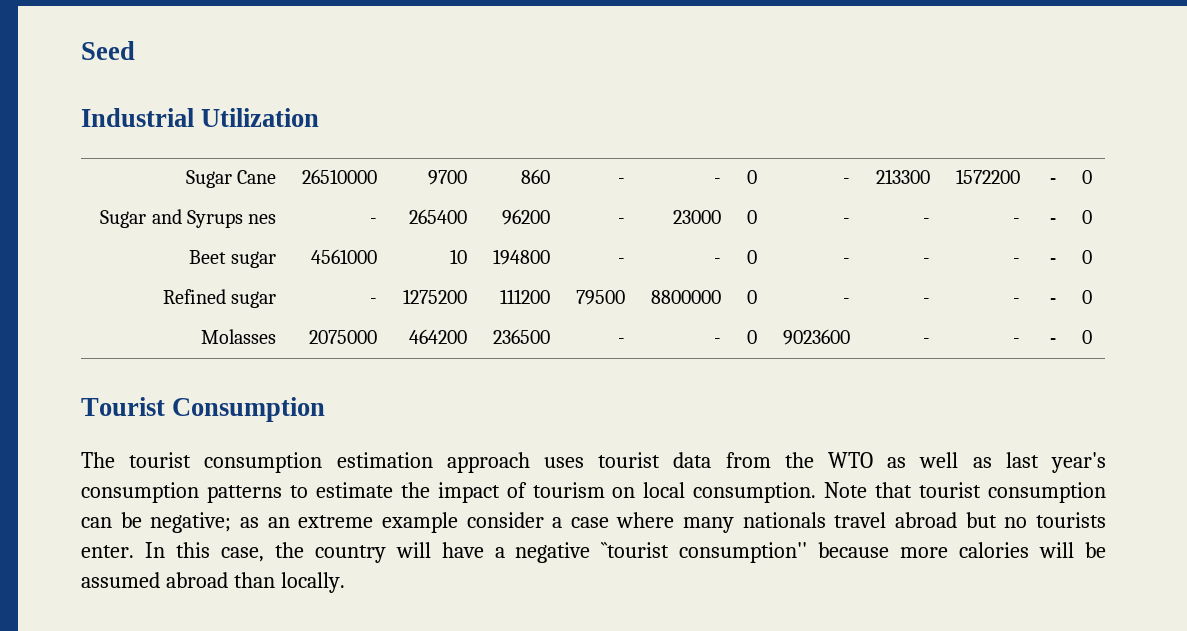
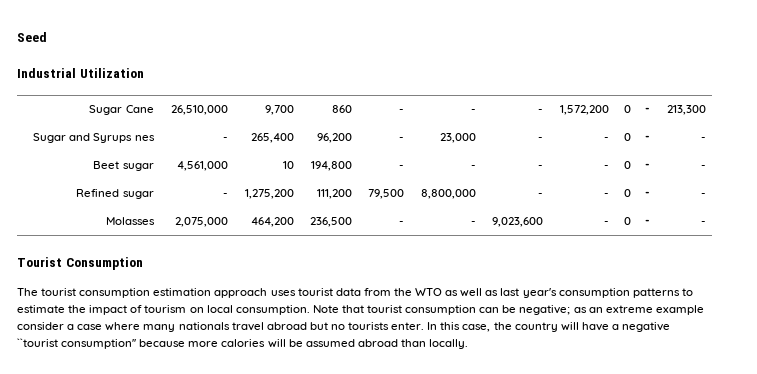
- Sugar Cane | 26510000 | 9700 | 860 | - | - | 0 | - | 213300 | 1572200 | - | 0
- Sugar and Syrups nes | - | 265400 | 96200 | - | 23000 | 0 | - | - | - | - | 0
- Beet sugar | 4561000 | 10 | 194800 | - | - | 0 | - | - | - | - | 0
- Refined sugar | - | 1275200 | 111200 | 79500 | 8800000 | 0 | - | - | - | - | 0
- Molasses | 2075000 | 464200 | 236500 | - | - | 0 | 9023600 | - | - | - | 0
+ Sugar Cane | 26,510,000 | 9,700 | 860 | - | - | - | 1,572,200 | 0 | - | 213,300
+ Sugar and Syrups nes | - | 265,400 | 96,200 | - | 23,000 | - | - | 0 | - | -
+ Beet sugar | 4,561,000 | 10 | 194,800 | - | - | - | - | 0 | - | -
+ Refined sugar | - | 1,275,200 | 111,200 | 79,500 | 8,800,000 | - | - | 0 | - | -
+ Molasses | 2,075,000 | 464,200 | 236,500 | - | - | 9,023,600 | - | 0 | - | -

